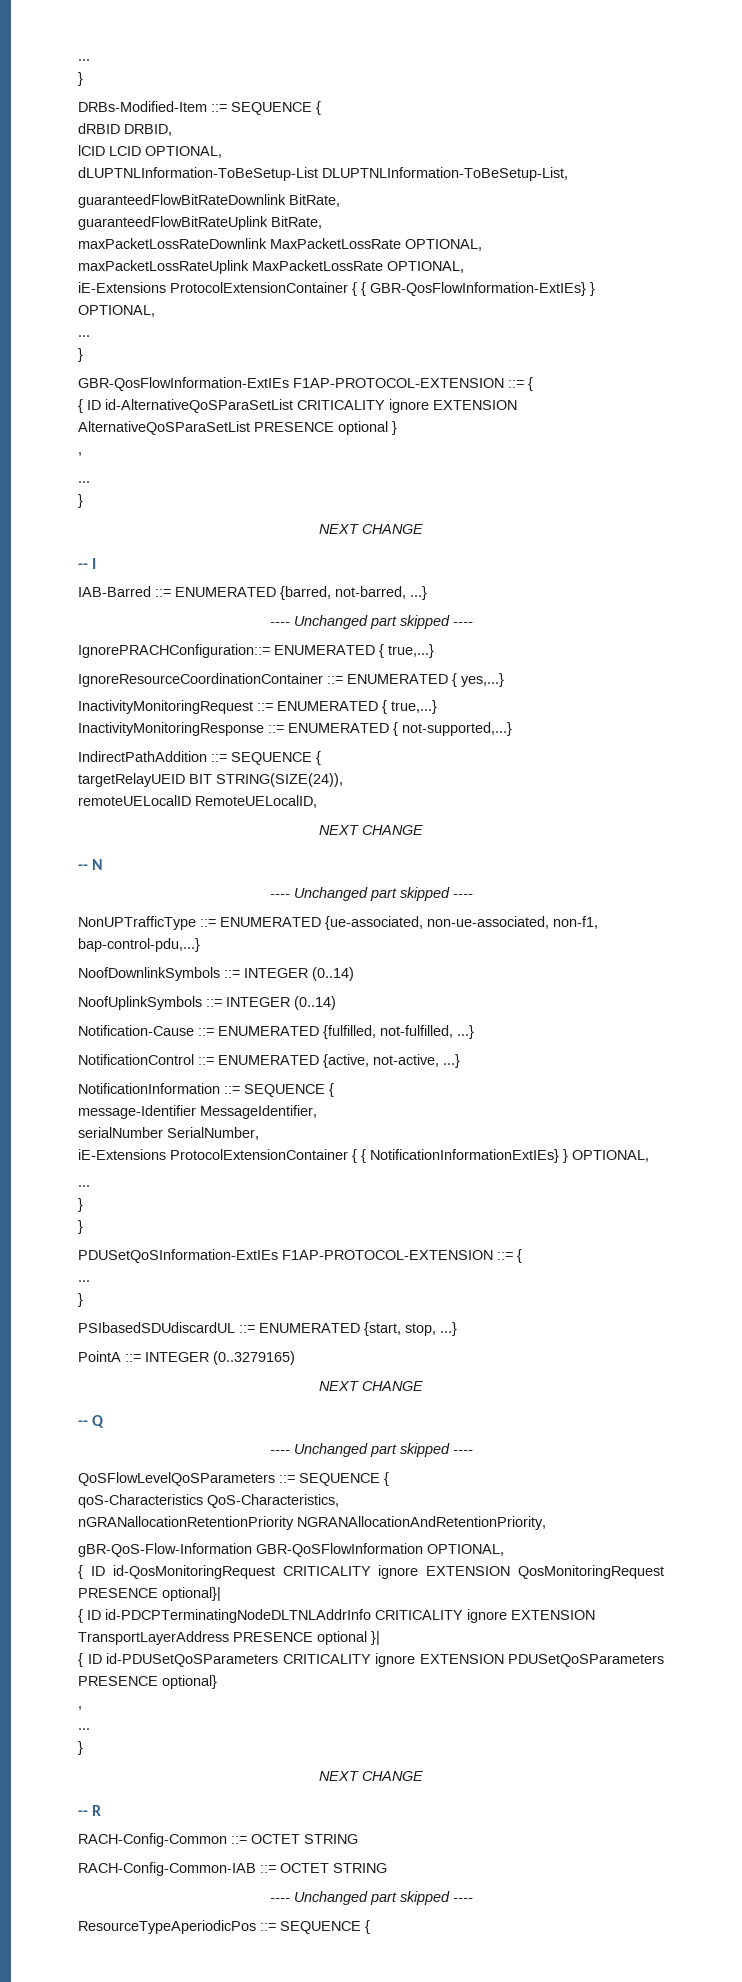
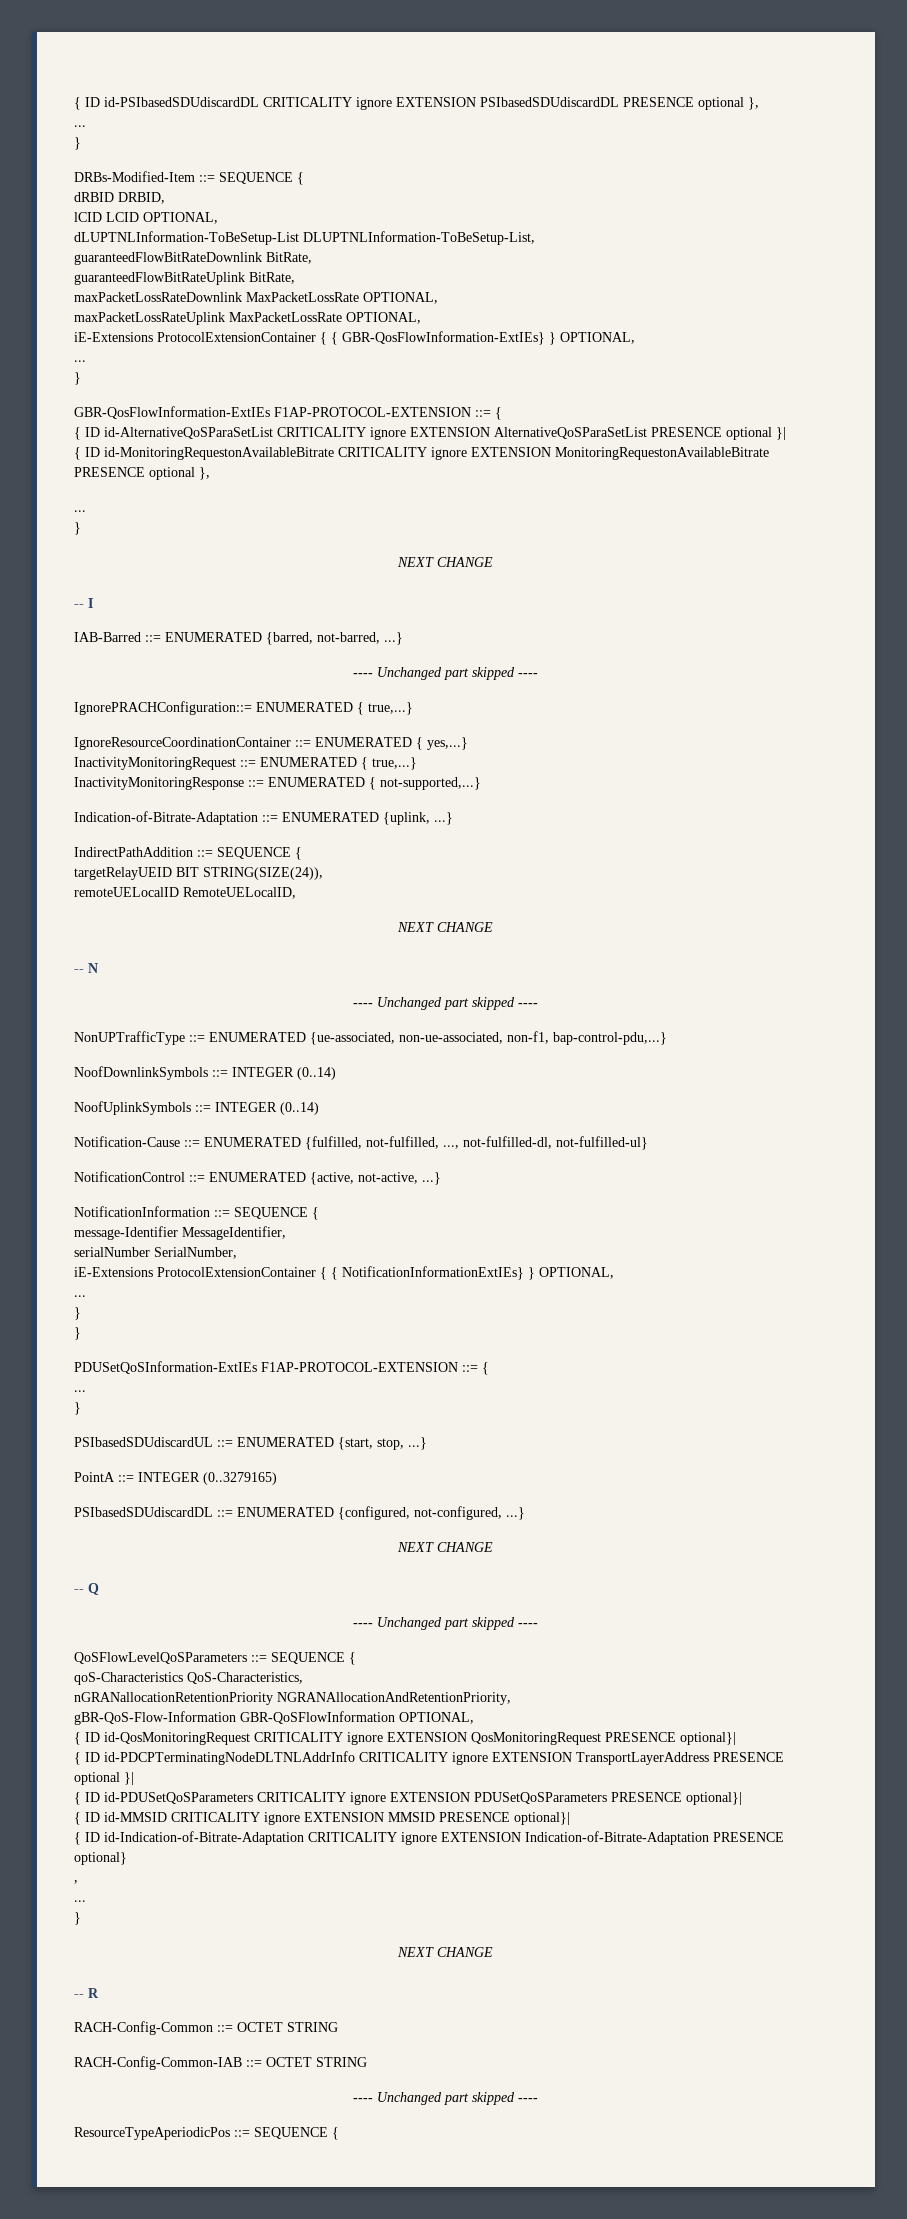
+ { ID id-PSIbasedSDUdiscardDL CRITICALITY ignore EXTENSION PSIbasedSDUdiscardDL PRESENCE optional },
- { ID id-AlternativeQoSParaSetList CRITICALITY ignore EXTENSION AlternativeQoSParaSetList PRESENCE optional }
- ,
+ { ID id-AlternativeQoSParaSetList CRITICALITY ignore EXTENSION AlternativeQoSParaSetList PRESENCE optional }|
+ { ID id-MonitoringRequestonAvailableBitrate CRITICALITY ignore EXTENSION MonitoringRequestonAvailableBitrate PRESENCE optional },
+ Indication-of-Bitrate-Adaptation ::= ENUMERATED {uplink, ...}
- Notification-Cause ::= ENUMERATED {fulfilled, not-fulfilled, ...}
+ Notification-Cause ::= ENUMERATED {fulfilled, not-fulfilled, ..., not-fulfilled-dl, not-fulfilled-ul}
+ PSIbasedSDUdiscardDL ::= ENUMERATED {configured, not-configured, ...}
- { ID id-PDUSetQoSParameters CRITICALITY ignore EXTENSION PDUSetQoSParameters PRESENCE optional}
+ { ID id-PDUSetQoSParameters CRITICALITY ignore EXTENSION PDUSetQoSParameters PRESENCE optional}|
+ { ID id-MMSID CRITICALITY ignore EXTENSION MMSID PRESENCE optional}|
+ { ID id-Indication-of-Bitrate-Adaptation CRITICALITY ignore EXTENSION Indication-of-Bitrate-Adaptation PRESENCE optional}

